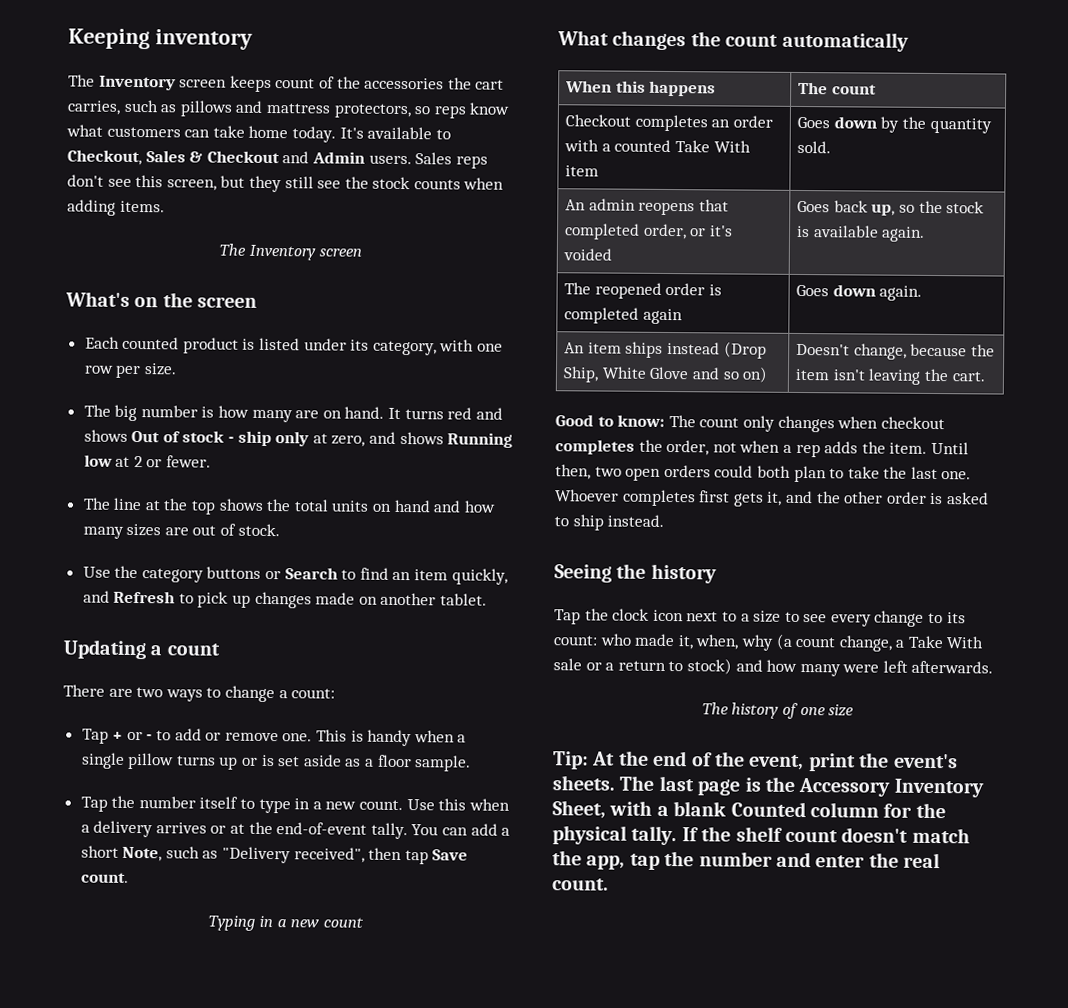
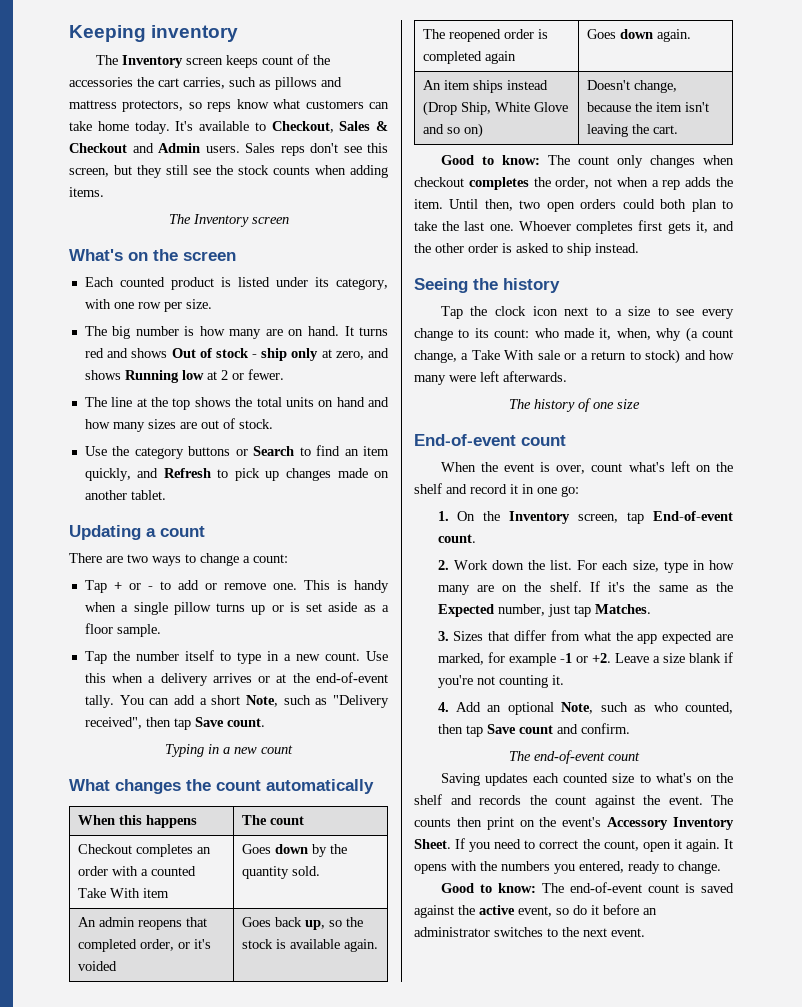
- Tip: At the end of the event, print the event's sheets. The last page is the Accessory Inventory Sheet, with a blank Counted column for the physical tally. If the shelf count doesn't match the app, tap the number and enter the real count.
+ End-of-event count
+ When the event is over, count what's left on the shelf and record it in one go:
+ 1. On the Inventory screen, tap End-of-event count.
+ 2. Work down the list. For each size, type in how many are on the shelf. If it's the same as the Expected number, just tap Matches.
+ 3. Sizes that differ from what the app expected are marked, for example -1 or +2. Leave a size blank if you're not counting it.
+ 4. Add an optional Note, such as who counted, then tap Save count and confirm.
+ The end-of-event count
+ Saving updates each counted size to what's on the shelf and records the count against the event. The counts then print on the event's Accessory Inventory Sheet. If you need to correct the count, open it again. It opens with the numbers you entered, ready to change.
+ Good to know: The end-of-event count is saved against the active event, so do it before an administrator switches to the next event.

